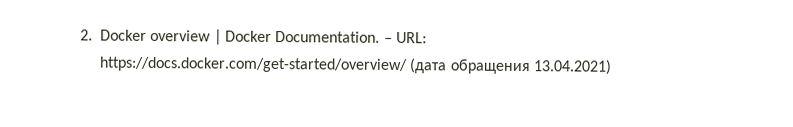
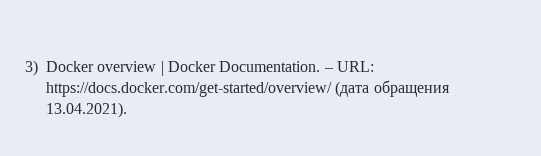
- 2. Docker overview | Docker Documentation.
+ 3) Docker overview | Docker Documentation.
- – URL: https://docs.docker.com/get-started/overview/ (дата обращения 13.04.2021)
+ – URL: https://docs.docker.com/get-started/overview/ (дата обращения 13.04.2021).

